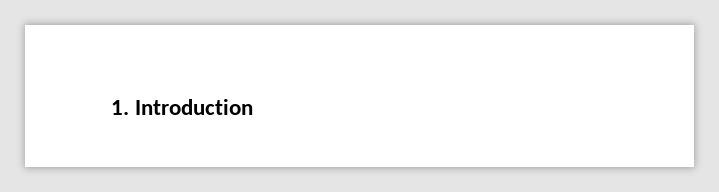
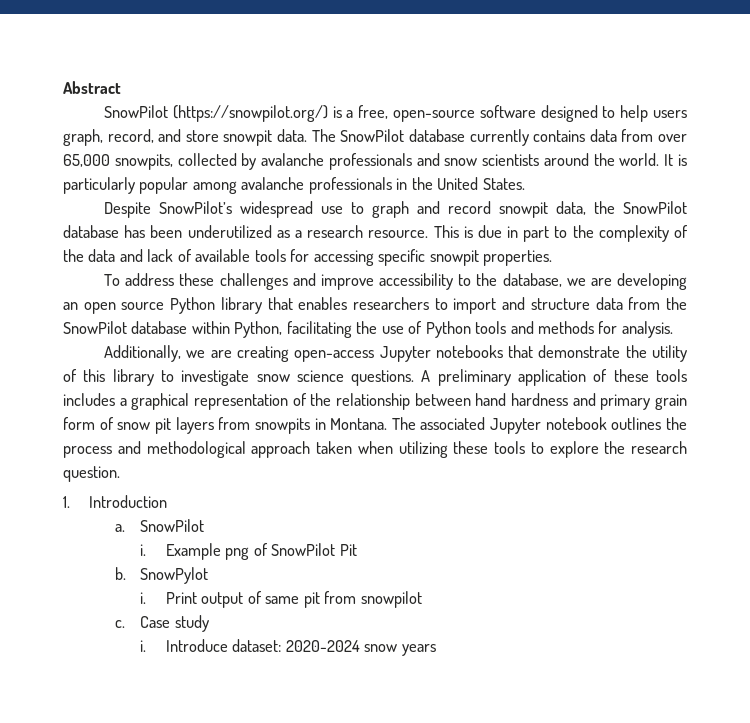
+ Abstract
+ SnowPilot (https://snowpilot.org/) is a free, open-source software designed to help users graph, record, and store snowpit data. The SnowPilot database currently contains data from over 65,000 snowpits, collected by avalanche professionals and snow scientists around the world. It is particularly popular among avalanche professionals in the United States.
+ Despite SnowPilot’s widespread use to graph and record snowpit data, the SnowPilot database has been underutilized as a research resource. This is due in part to the complexity of the data and lack of available tools for accessing specific snowpit properties.
+ To address these challenges and improve accessibility to the database, we are developing an open source Python library that enables researchers to import and structure data from the SnowPilot database within Python, facilitating the use of Python tools and methods for analysis.
+ Additionally, we are creating open-access Jupyter notebooks that demonstrate the utility of this library to investigate snow science questions. A preliminary application of these tools includes a graphical representation of the relationship between hand hardness and primary grain form of snow pit layers from snowpits in Montana. The associated Jupyter notebook outlines the process and methodological approach taken when utilizing these tools to explore the research question.
  1. Introduction
+ a. SnowPilot
+ i. Example png of SnowPilot Pit
+ b. SnowPylot
+ i. Print output of same pit from snowpilot
+ c. Case study
+ i. Introduce dataset: 2020-2024 snow years

